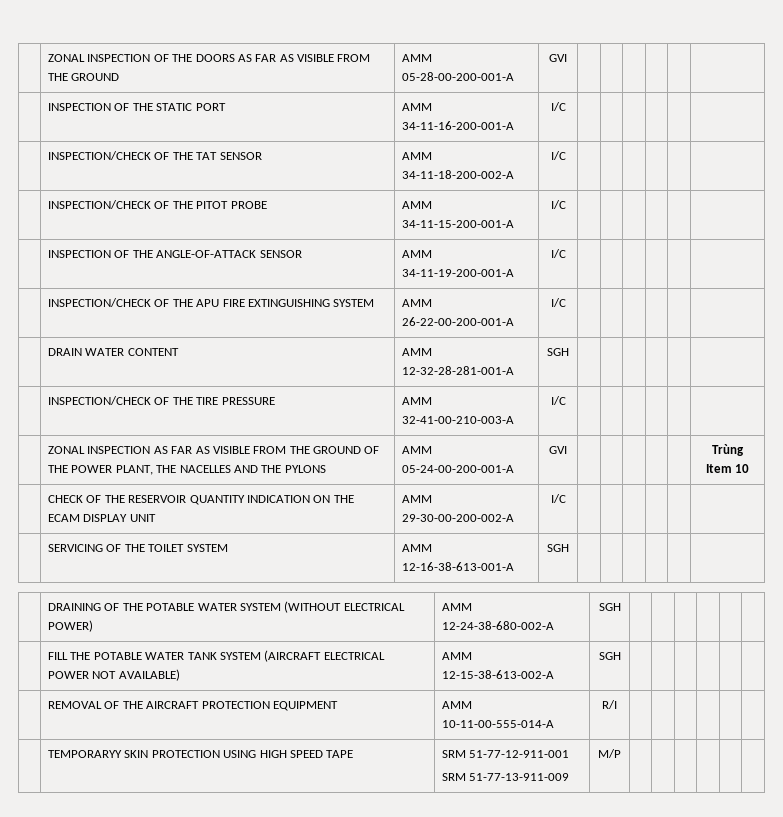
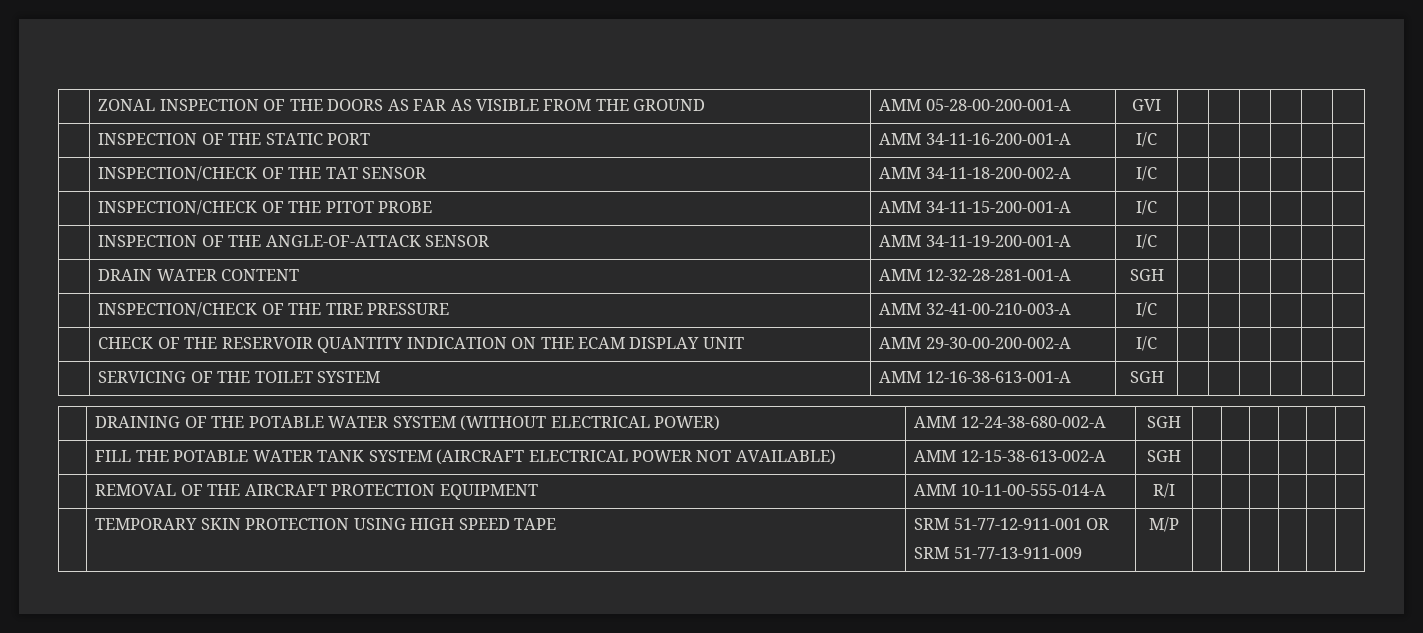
- | INSPECTION/CHECK OF THE APU FIRE EXTINGUISHING SYSTEM | AMM 26-22-00-200-001-A | I/C | | | | | |
- | ZONAL INSPECTION AS FAR AS VISIBLE FROM THE GROUND OF THE POWER PLANT, THE NACELLES AND THE PYLONS | AMM 05-24-00-200-001-A | GVI | | | | | | Trùng Item 10
- | TEMPORARYY SKIN PROTECTION USING HIGH SPEED TAPE | SRM 51-77-12-911-001
+ | TEMPORARY SKIN PROTECTION USING HIGH SPEED TAPE | SRM 51-77-12-911-001 OR

